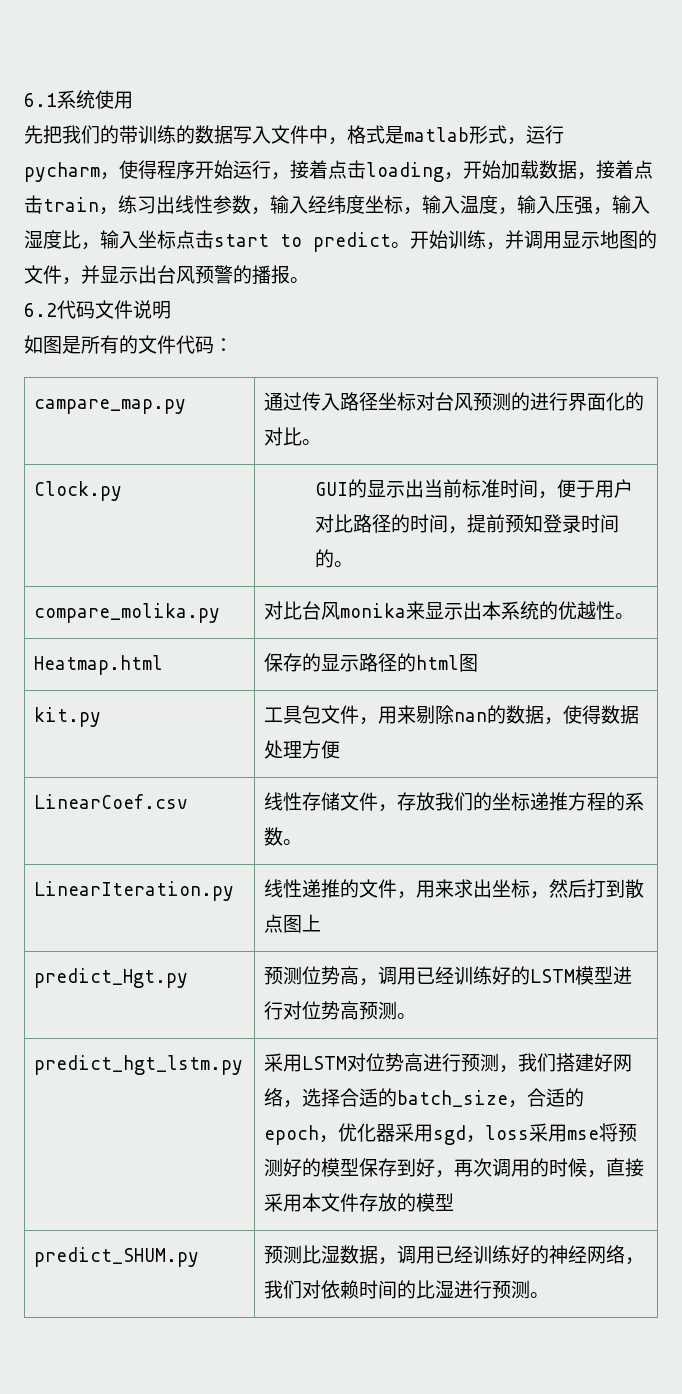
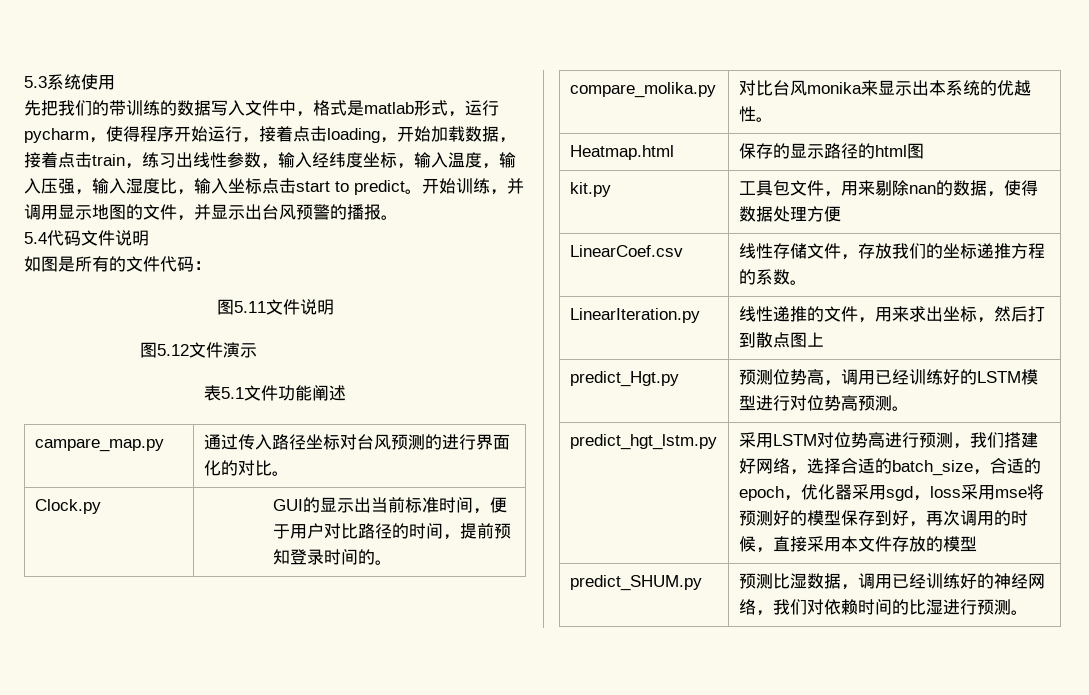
- 6.1系统使用
+ 5.3系统使用
- 6.2代码文件说明
+ 5.4代码文件说明
+ 图5.11文件说明
+ 图5.12文件演示
+ 表5.1文件功能阐述

